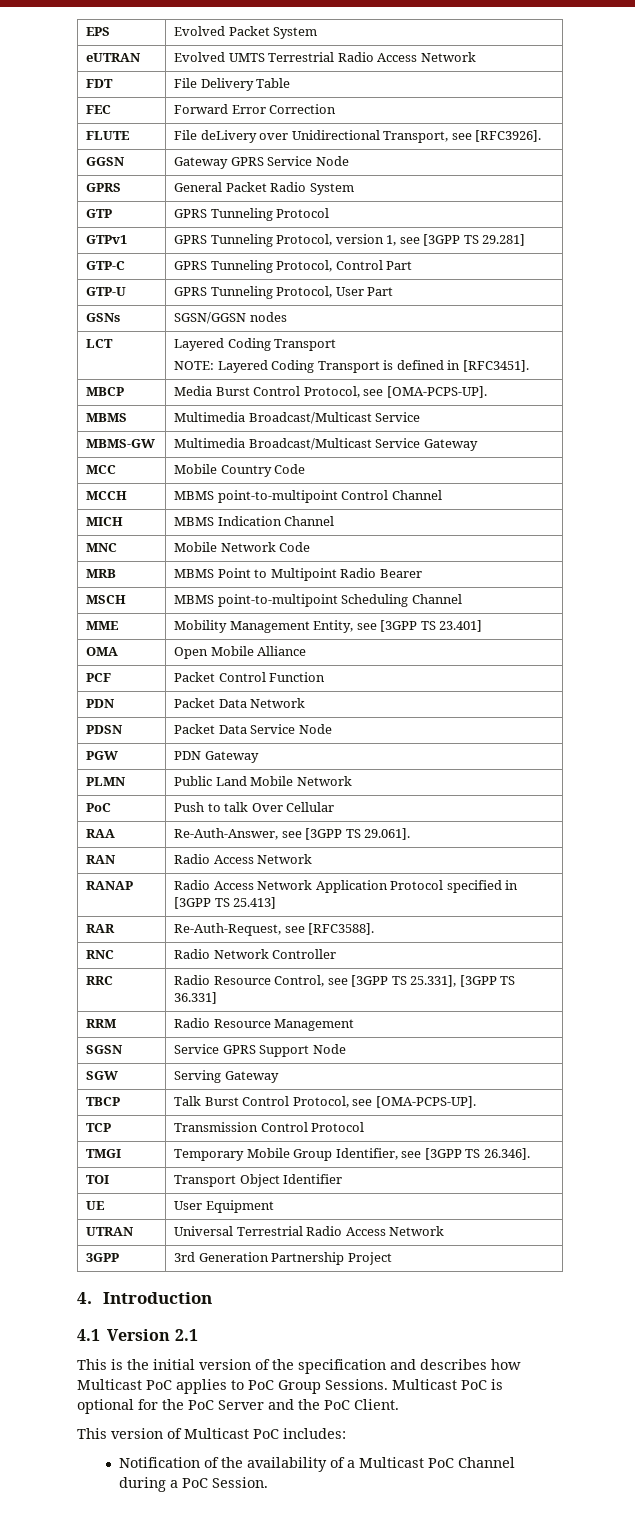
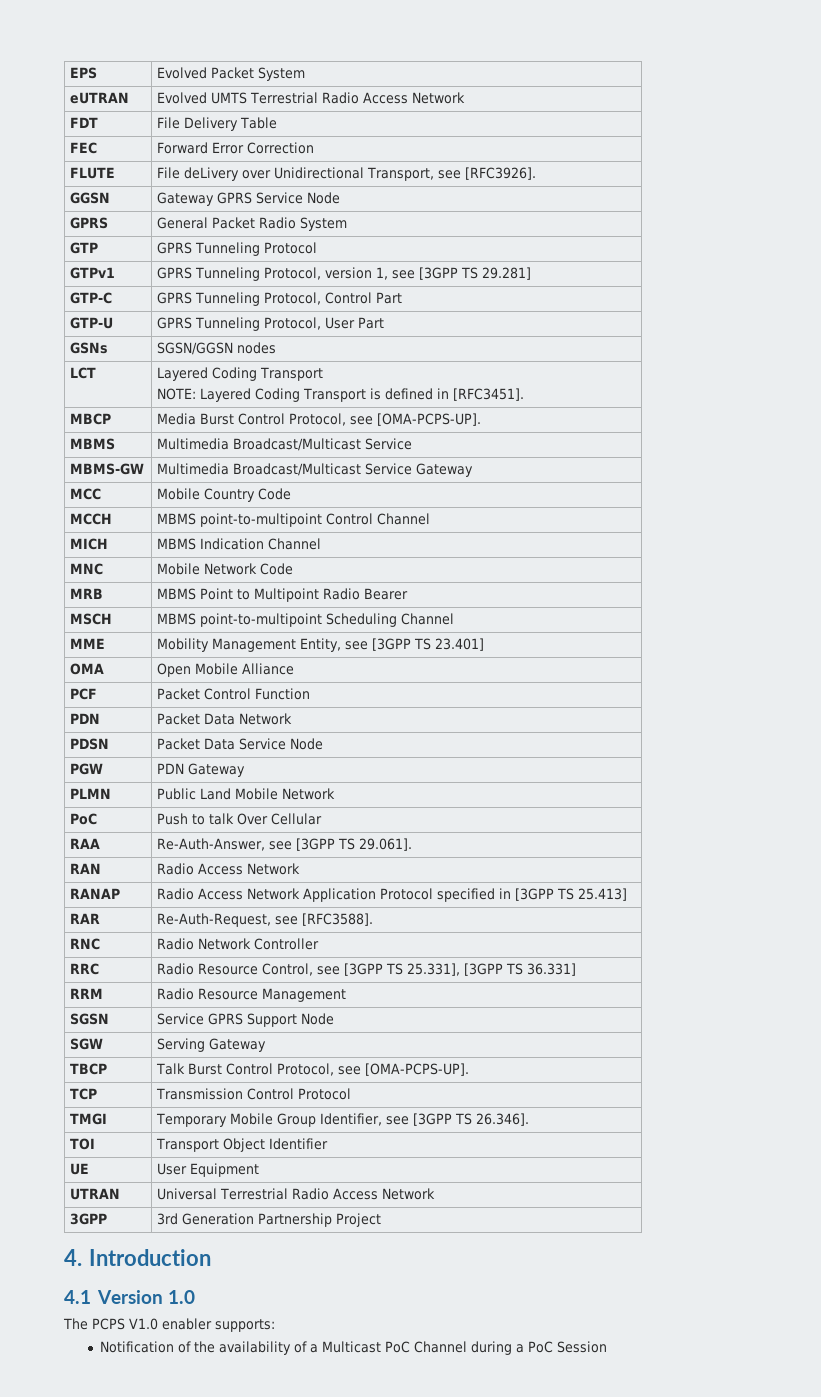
- 4.1 Version 2.1
- This is the initial version of the specification and describes how Multicast PoC applies to PoC Group Sessions. Multicast PoC is optional for the PoC Server and the PoC Client.
- This version of Multicast PoC includes:
+ 4.1 Version 1.0
+ The PCPS V1.0 enabler supports:
- Notification of the availability of a Multicast PoC Channel during a PoC Session.
+ Notification of the availability of a Multicast PoC Channel during a PoC Session

